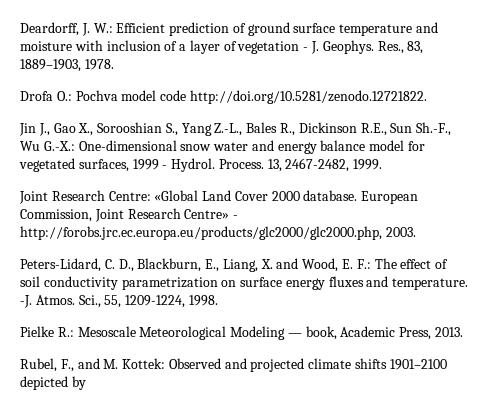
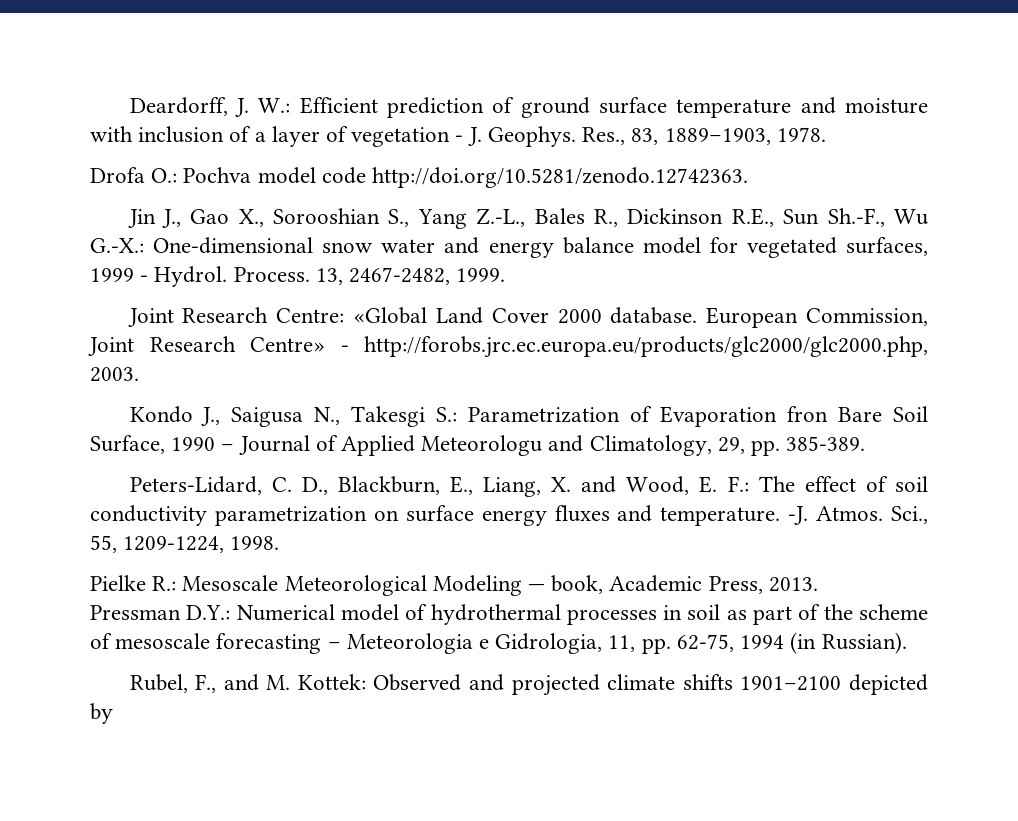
- Drofa O.: Pochva model code http://doi.org/10.5281/zenodo.12721822.
+ Drofa O.: Pochva model code http://doi.org/10.5281/zenodo.12742363.
+ Kondo J., Saigusa N., Takesgi S.: Parametrization of Evaporation fron Bare Soil Surface, 1990 – Journal of Applied Meteorologu and Climatology, 29, pp. 385-389.
+ Pressman D.Y.: Numerical model of hydrothermal processes in soil as part of the scheme of mesoscale forecasting – Meteorologia e Gidrologia, 11, pp. 62-75, 1994 (in Russian).

